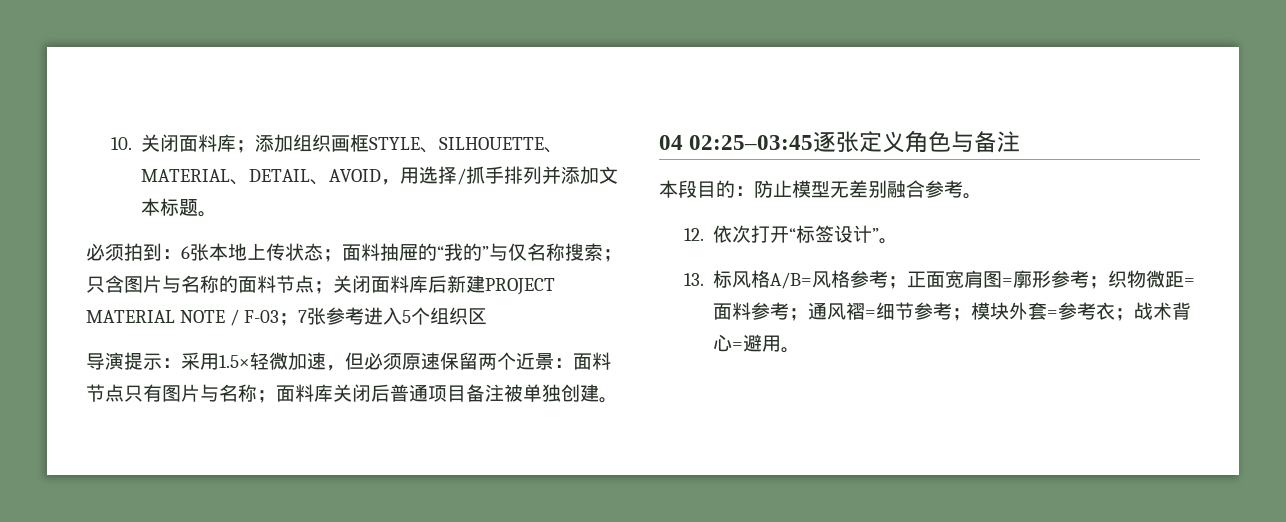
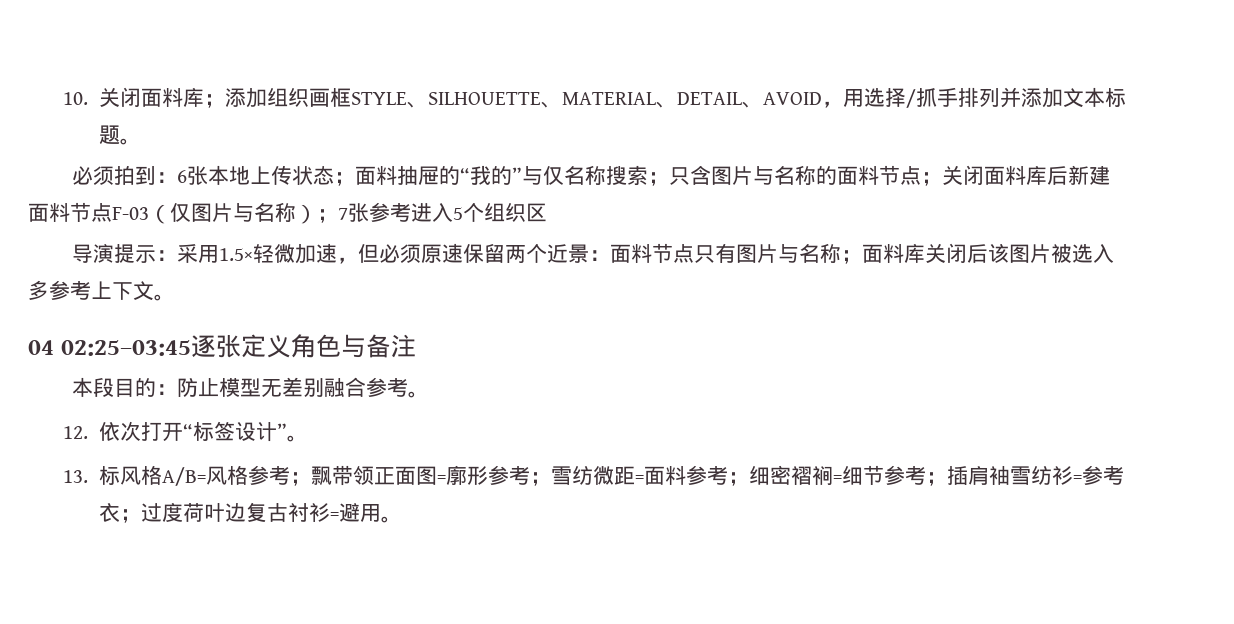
- 必须拍到：6张本地上传状态；面料抽屉的“我的”与仅名称搜索；只含图片与名称的面料节点；关闭面料库后新建PROJECT MATERIAL NOTE / F-03；7张参考进入5个组织区
+ 必须拍到：6张本地上传状态；面料抽屉的“我的”与仅名称搜索；只含图片与名称的面料节点；关闭面料库后新建面料节点F-03（仅图片与名称）；7张参考进入5个组织区
- 导演提示：采用1.5×轻微加速，但必须原速保留两个近景：面料节点只有图片与名称；面料库关闭后普通项目备注被单独创建。
+ 导演提示：采用1.5×轻微加速，但必须原速保留两个近景：面料节点只有图片与名称；面料库关闭后该图片被选入多参考上下文。
- 13.标风格A/B=风格参考；正面宽肩图=廓形参考；织物微距=面料参考；通风褶=细节参考；模块外套=参考衣；战术背心=避用。
+ 13.标风格A/B=风格参考；飘带领正面图=廓形参考；雪纺微距=面料参考；细密褶裥=细节参考；插肩袖雪纺衫=参考衣；过度荷叶边复古衬衫=避用。

